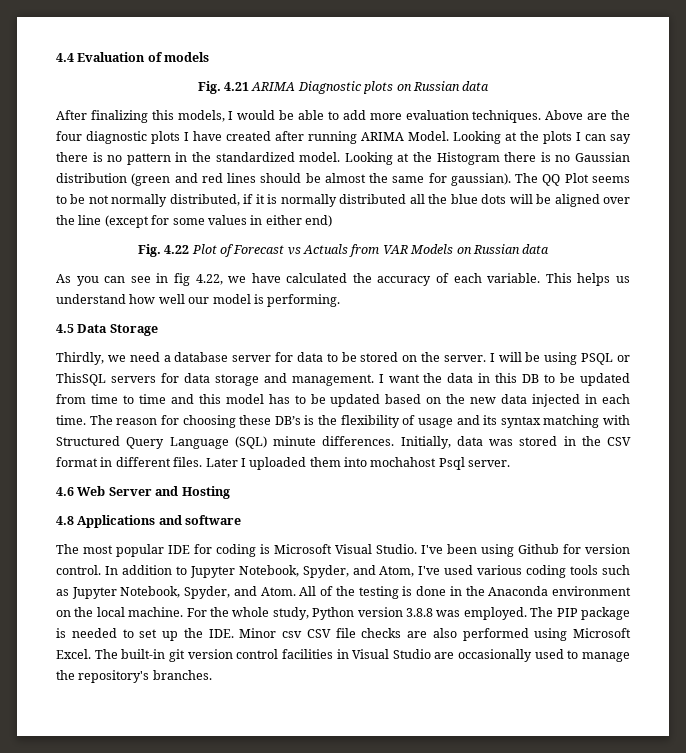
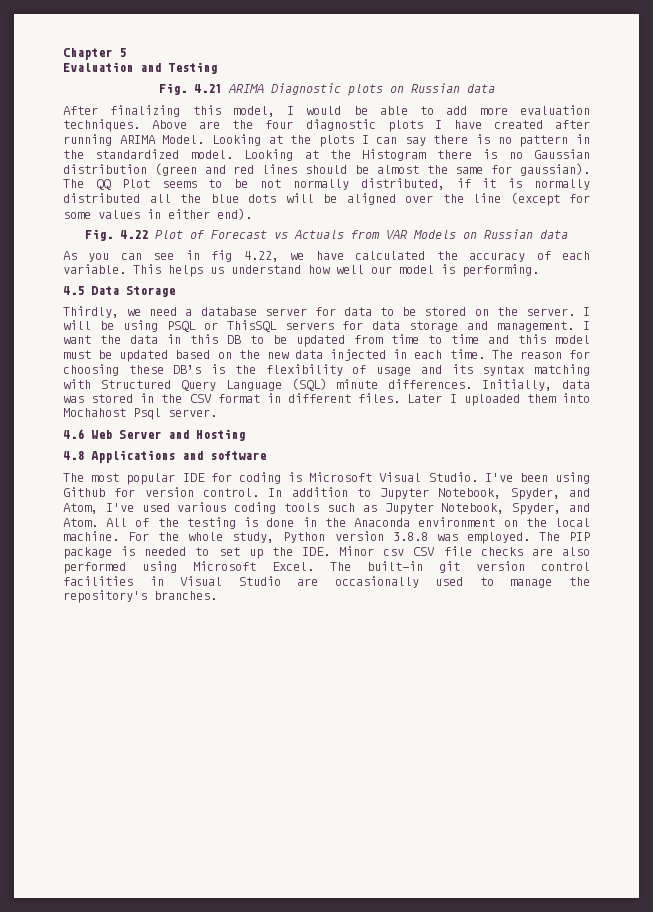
- 4.4 Evaluation of models
+ Chapter 5
+ Evaluation and Testing
- After finalizing this models, I would be able to add more evaluation techniques.
+ After finalizing this model, I would be able to add more evaluation techniques.
- The QQ Plot seems to be not normally distributed, if it is normally distributed all the blue dots will be aligned over the line (except for some values in either end)
+ The QQ Plot seems to be not normally distributed, if it is normally distributed all the blue dots will be aligned over the line (except for some values in either end).
- I want the data in this DB to be updated from time to time and this model has to be updated based on the new data injected in each time.
+ I want the data in this DB to be updated from time to time and this model must be updated based on the new data injected in each time.
- Later I uploaded them into mochahost Psql server.
+ Later I uploaded them into Mochahost Psql server.

